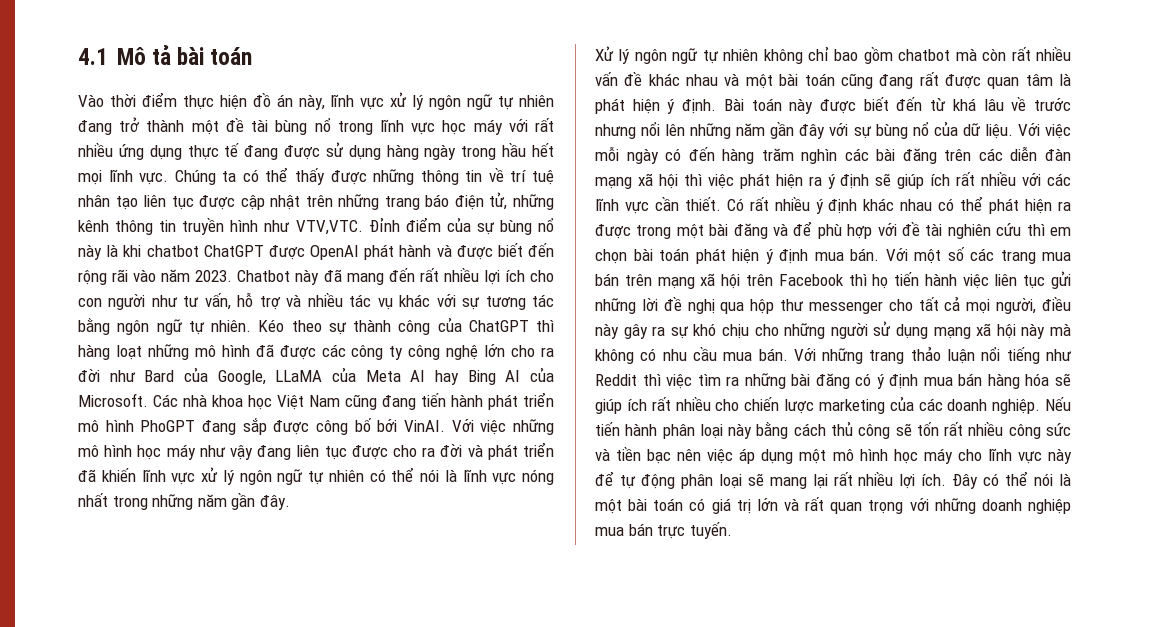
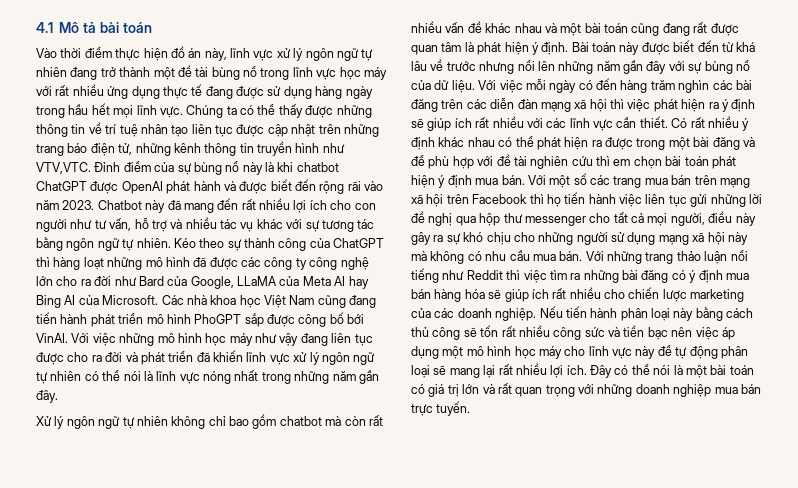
- Các nhà khoa học Việt Nam cũng đang tiến hành phát triển mô hình PhoGPT đang sắp được công bố bới VinAI.
+ Các nhà khoa học Việt Nam cũng đang tiến hành phát triển mô hình PhoGPT sắp được công bố bới VinAI.

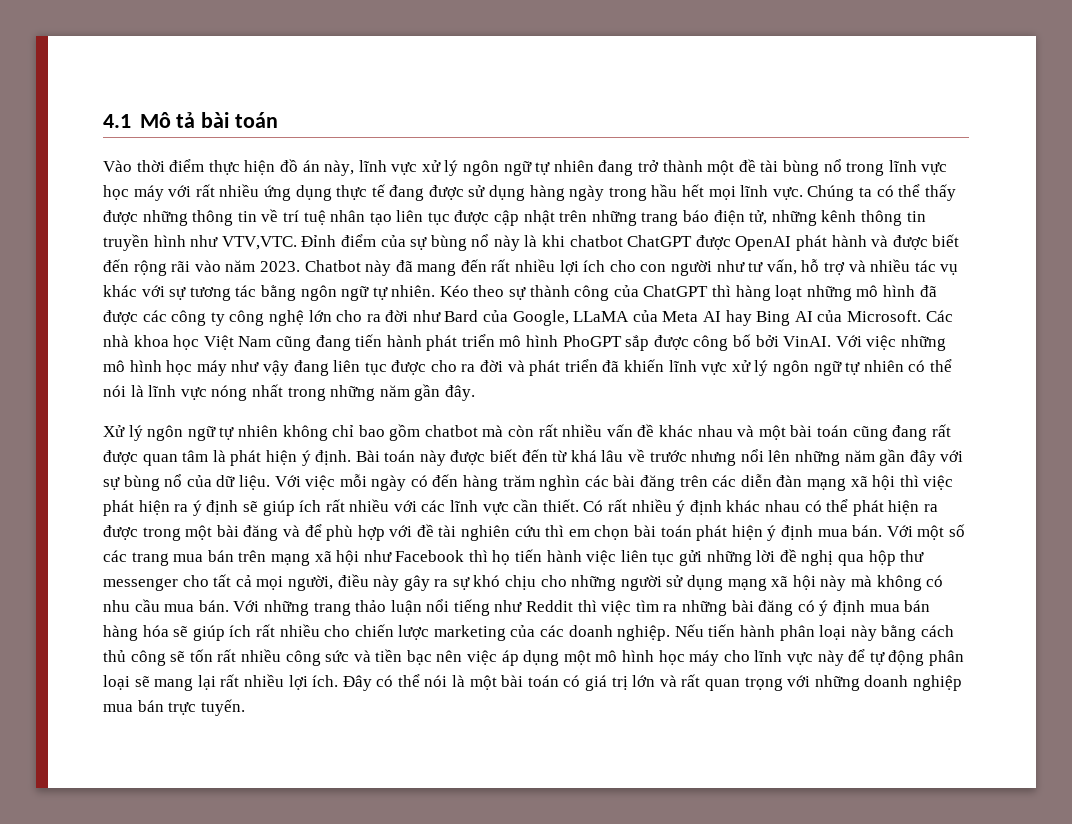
- Các nhà khoa học Việt Nam cũng đang tiến hành phát triển mô hình PhoGPT sắp được công bố bới VinAI.
+ Các nhà khoa học Việt Nam cũng đang tiến hành phát triển mô hình PhoGPT sắp được công bố bởi VinAI.
- Với một số các trang mua bán trên mạng xã hội trên Facebook thì họ tiến hành việc liên tục gửi những lời đề nghị qua hộp thư messenger cho tất cả mọi người, điều này gây ra sự khó chịu cho những người sử dụng mạng xã hội này mà không có nhu cầu mua bán.
+ Với một số các trang mua bán trên mạng xã hội như Facebook thì họ tiến hành việc liên tục gửi những lời đề nghị qua hộp thư messenger cho tất cả mọi người, điều này gây ra sự khó chịu cho những người sử dụng mạng xã hội này mà không có nhu cầu mua bán.

